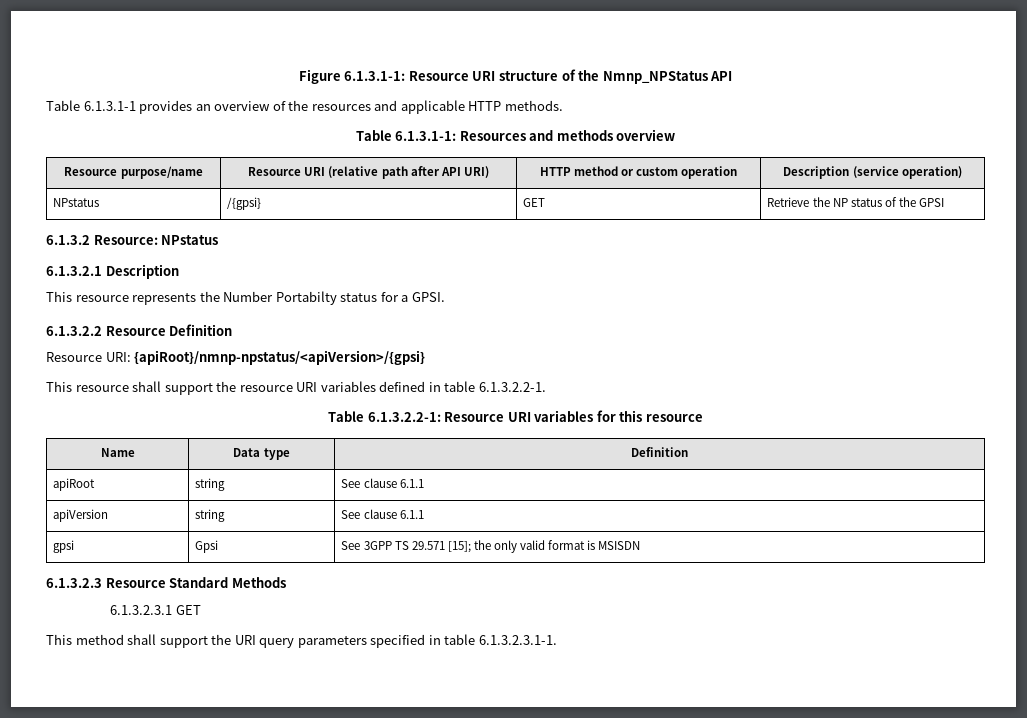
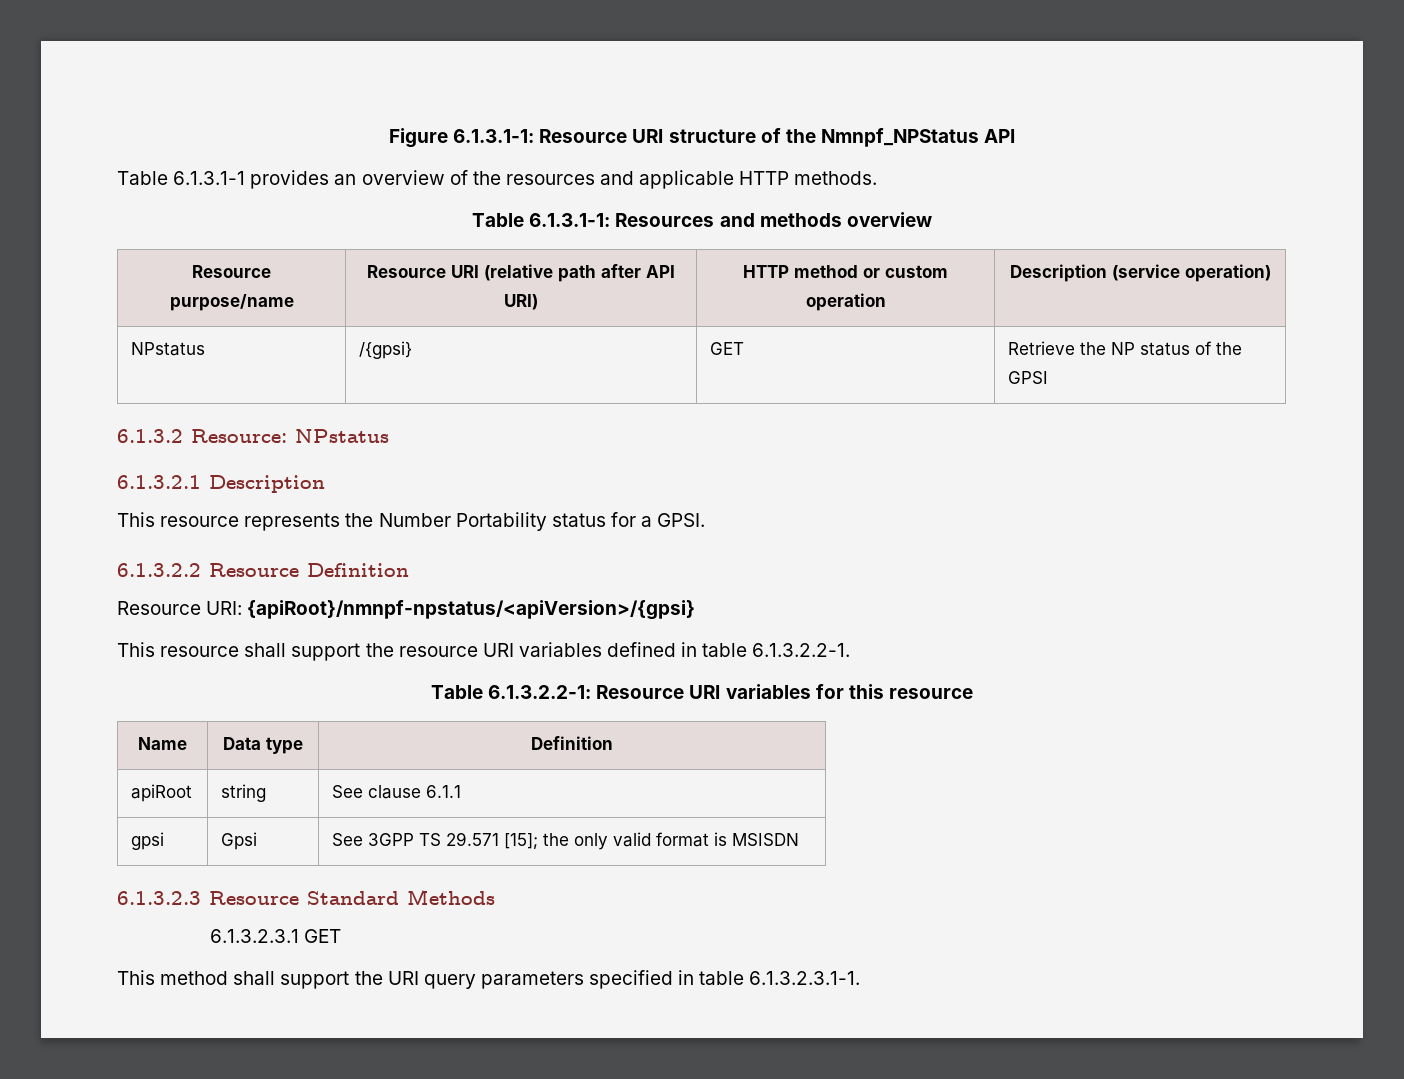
- Figure 6.1.3.1-1: Resource URI structure of the Nmnp_NPStatus API
+ Figure 6.1.3.1-1: Resource URI structure of the Nmnpf_NPStatus API
- This resource represents the Number Portabilty status for a GPSI.
+ This resource represents the Number Portability status for a GPSI.
- Resource URI: {apiRoot}/nmnp-npstatus/<apiVersion>/{gpsi}
+ Resource URI: {apiRoot}/nmnpf-npstatus/<apiVersion>/{gpsi}
- apiVersion | string | See clause 6.1.1

